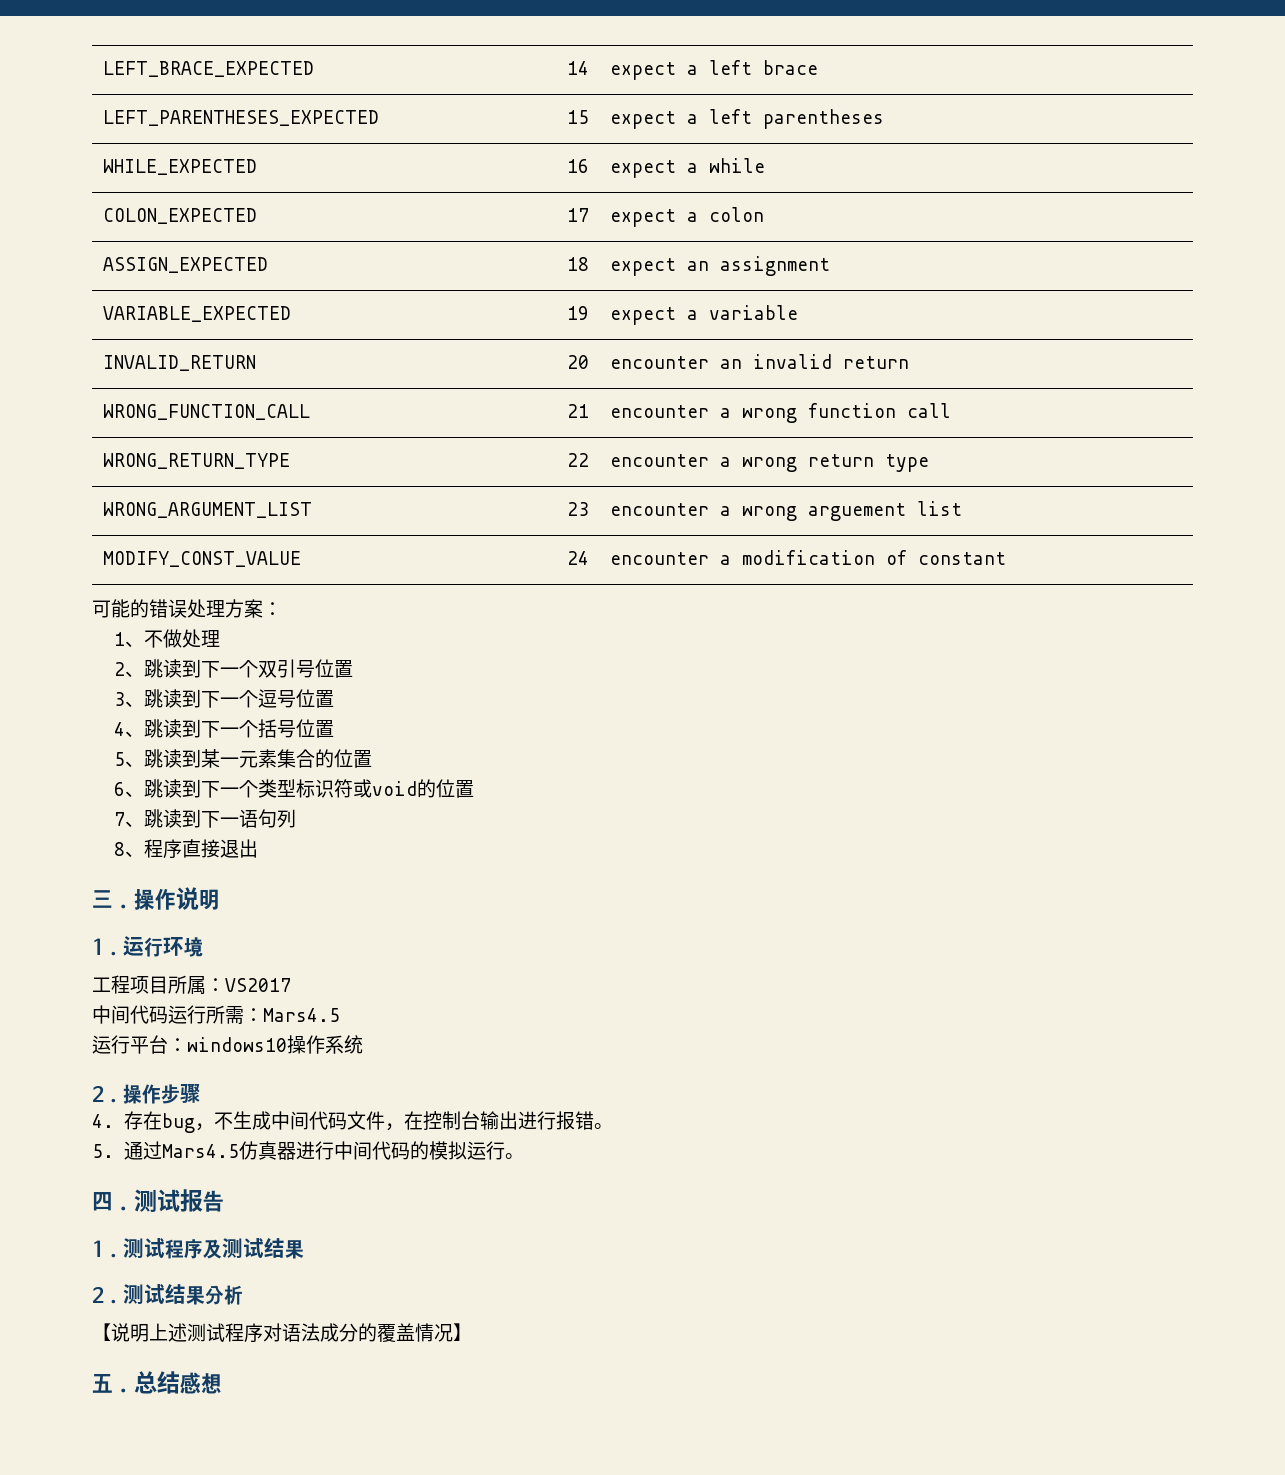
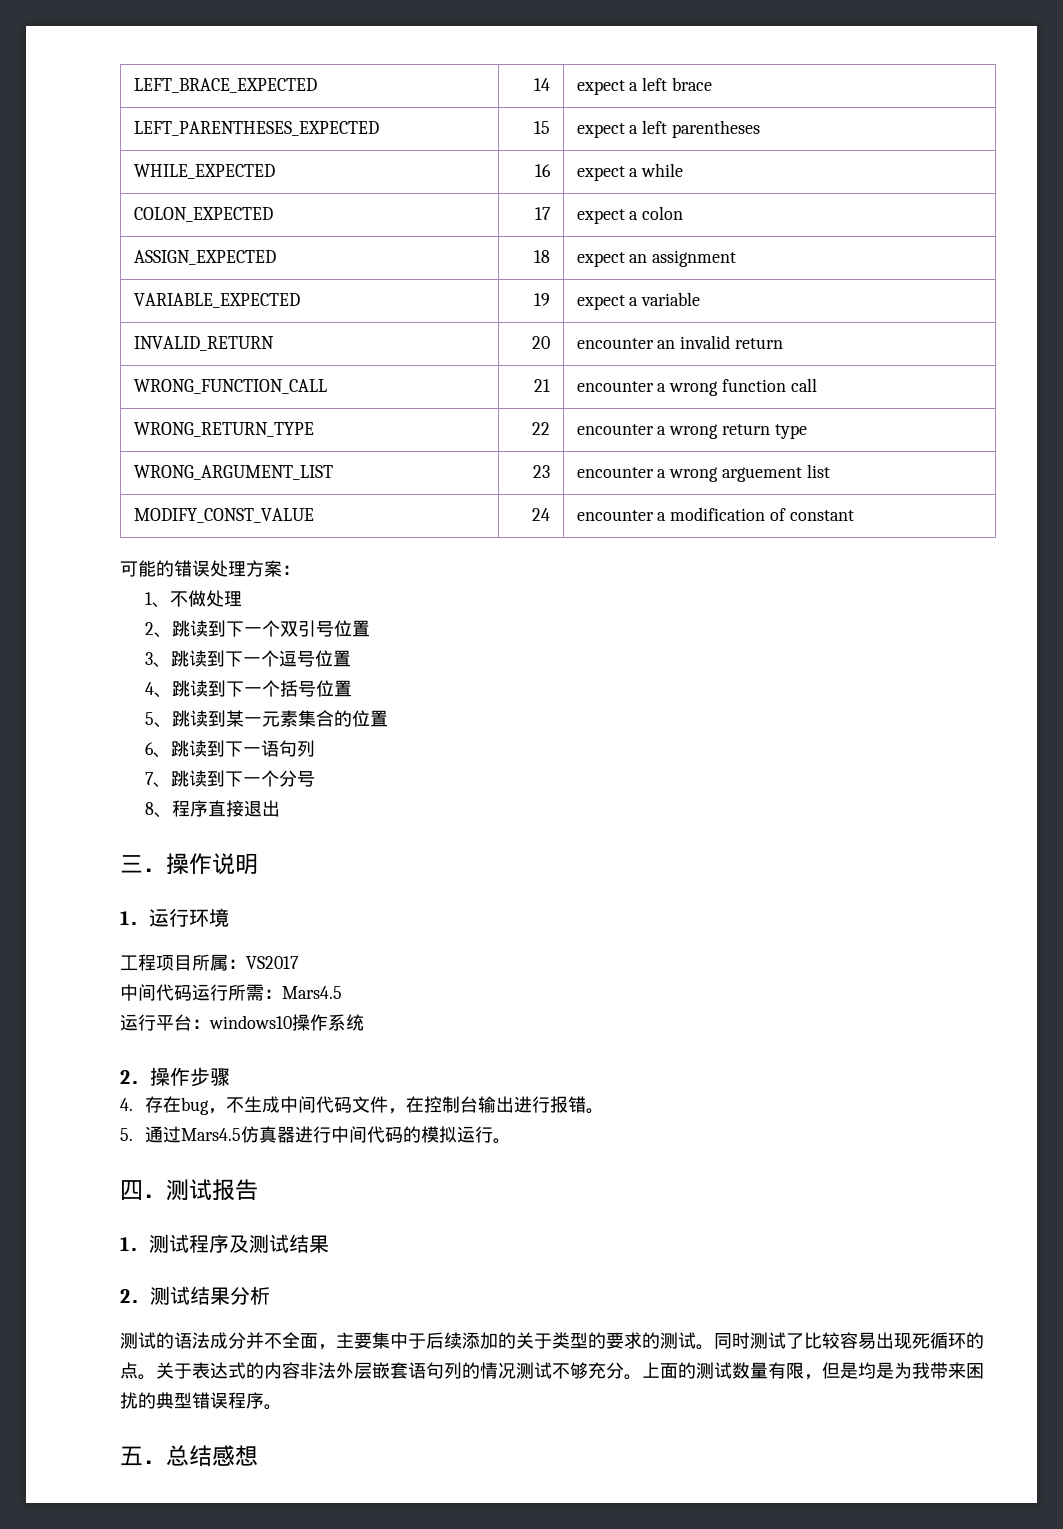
- 6、跳读到下一个类型标识符或void的位置
+ 6、跳读到下一语句列
- 7、跳读到下一语句列
+ 7、跳读到下一个分号
- 【说明上述测试程序对语法成分的覆盖情况】
+ 测试的语法成分并不全面，主要集中于后续添加的关于类型的要求的测试。同时测试了比较容易出现死循环的点。关于表达式的内容非法外层嵌套语句列的情况测试不够充分。上面的测试数量有限，但是均是为我带来困扰的典型错误程序。

